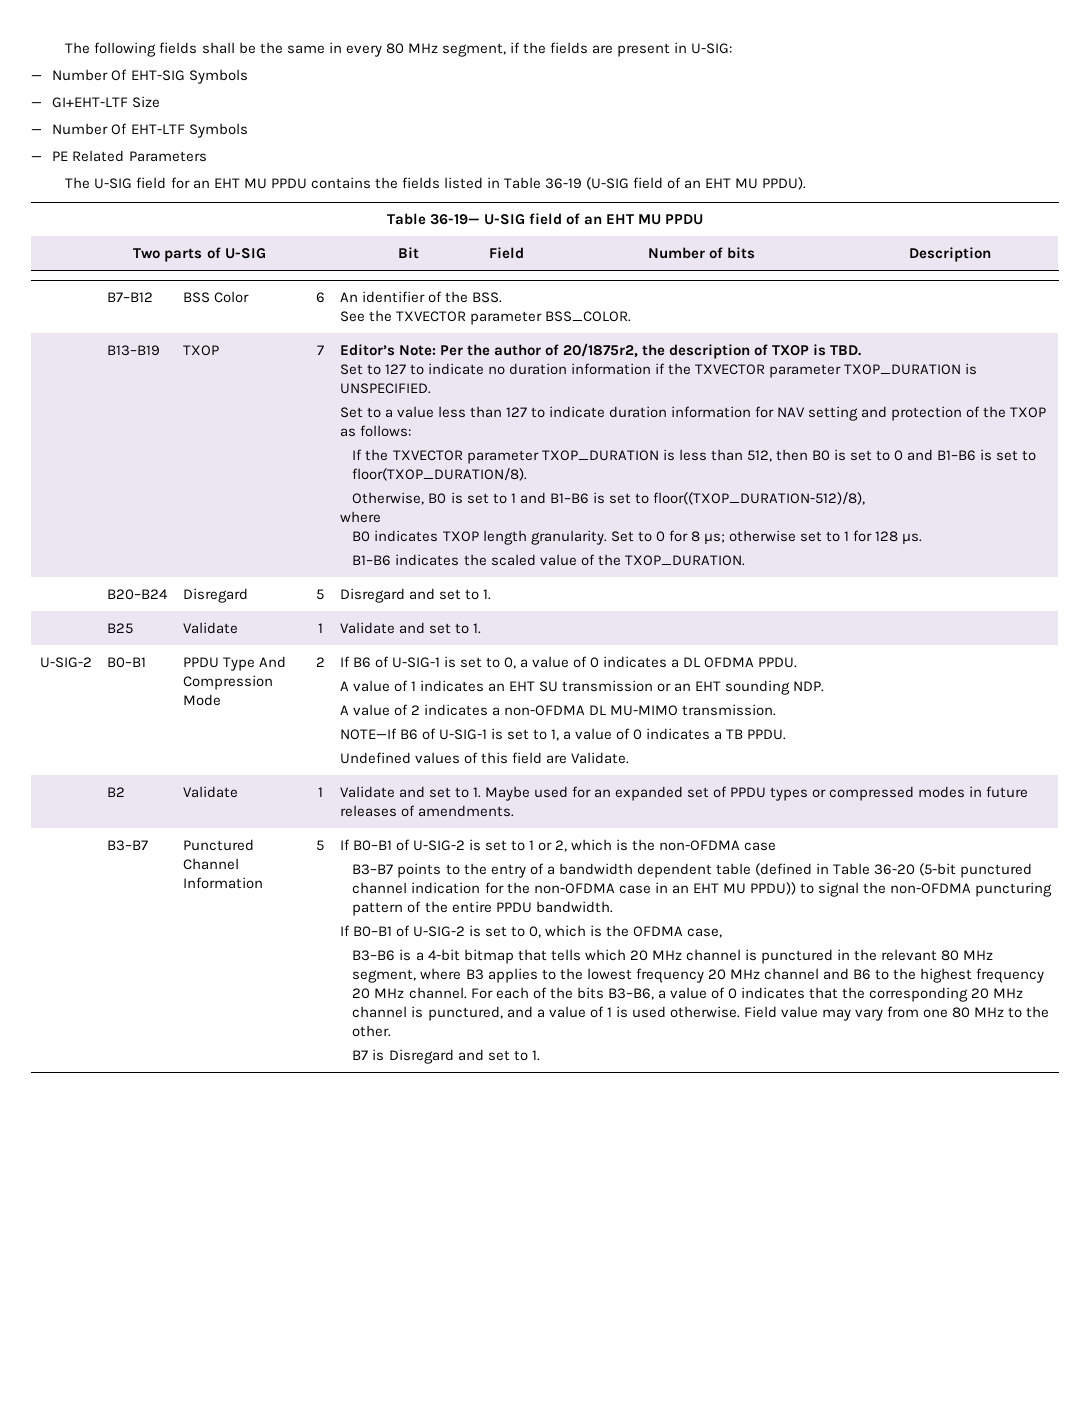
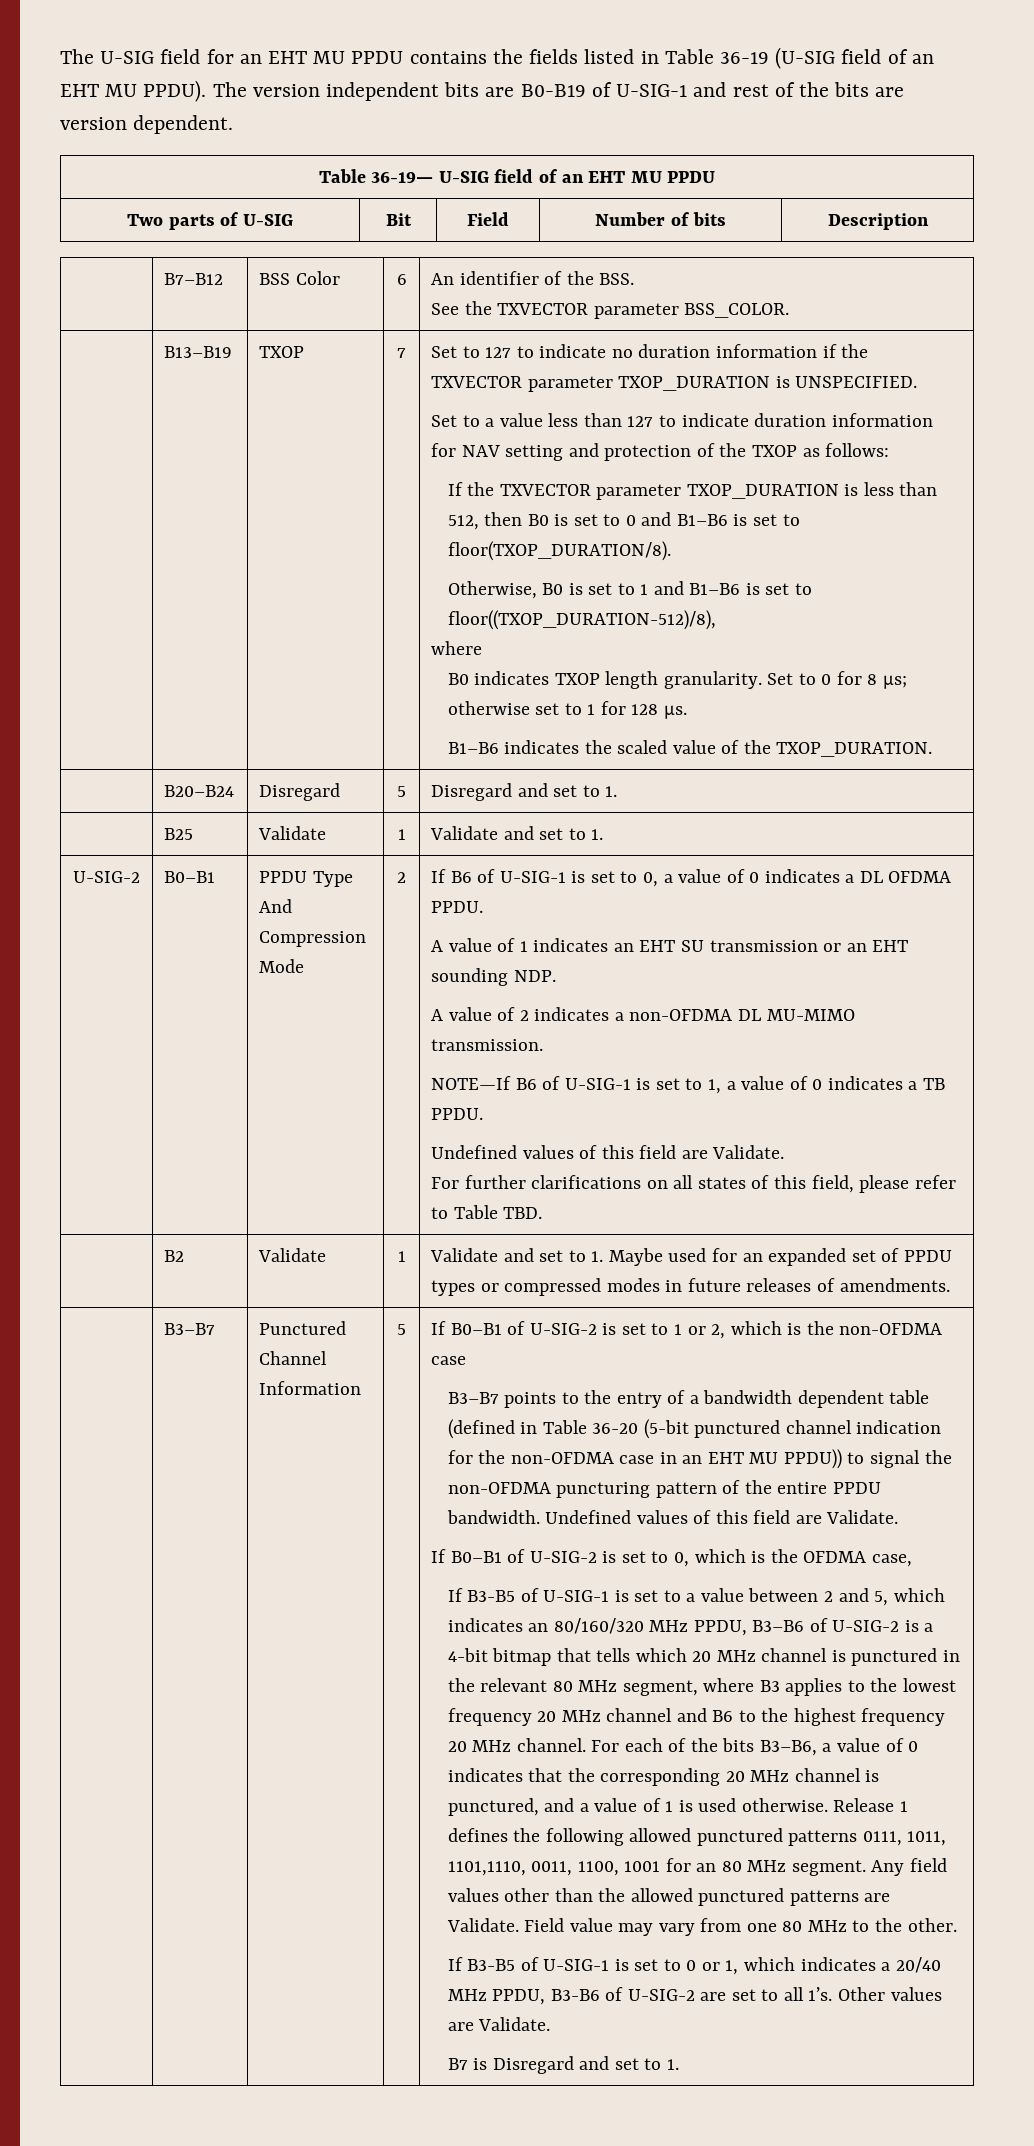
- The following fields shall be the same in every 80 MHz segment, if the fields are present in U-SIG:
- — Number Of EHT-SIG Symbols
- — GI+EHT-LTF Size
- — Number Of EHT-LTF Symbols
- — PE Related Parameters
- The U-SIG field for an EHT MU PPDU contains the fields listed in Table 36-19 (U-SIG field of an EHT MU PPDU).
+ The U-SIG field for an EHT MU PPDU contains the fields listed in Table 36-19 (U-SIG field of an EHT MU PPDU). The version independent bits are B0-B19 of U-SIG-1 and rest of the bits are version dependent.
- Editor’s Note: Per the author of 20/1875r2, the description of TXOP is TBD.
+ For further clarifications on all states of this field, please refer to Table TBD.
- B3–B7 points to the entry of a bandwidth dependent table (defined in Table 36-20 (5-bit punctured channel indication for the non-OFDMA case in an EHT MU PPDU)) to signal the non-OFDMA puncturing pattern of the entire PPDU bandwidth.
+ B3–B7 points to the entry of a bandwidth dependent table (defined in Table 36-20 (5-bit punctured channel indication for the non-OFDMA case in an EHT MU PPDU)) to signal the non-OFDMA puncturing pattern of the entire PPDU bandwidth. Undefined values of this field are Validate.
- B3–B6 is a 4-bit bitmap that tells which 20 MHz channel is punctured in the relevant 80 MHz segment, where B3 applies to the lowest frequency 20 MHz channel and B6 to the highest frequency 20 MHz channel.
+ If B3-B5 of U-SIG-1 is set to a value between 2 and 5, which indicates an 80/160/320 MHz PPDU, B3–B6 of U-SIG-2 is a 4-bit bitmap that tells which 20 MHz channel is punctured in the relevant 80 MHz segment, where B3 applies to the lowest frequency 20 MHz channel and B6 to the highest frequency 20 MHz channel.
+ Release 1 defines the following allowed punctured patterns 0111, 1011, 1101,1110, 0011, 1100, 1001 for an 80 MHz segment. Any field values other than the allowed punctured patterns are Validate.
+ If B3-B5 of U-SIG-1 is set to 0 or 1, which indicates a 20/40 MHz PPDU, B3-B6 of U-SIG-2 are set to all 1’s. Other values are Validate.

